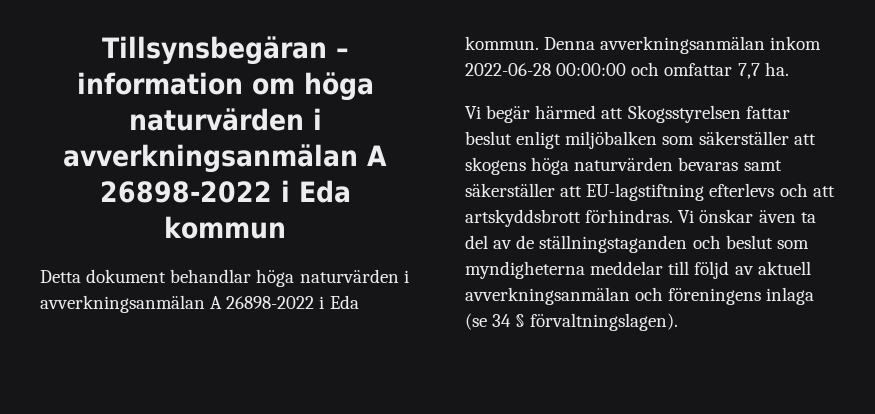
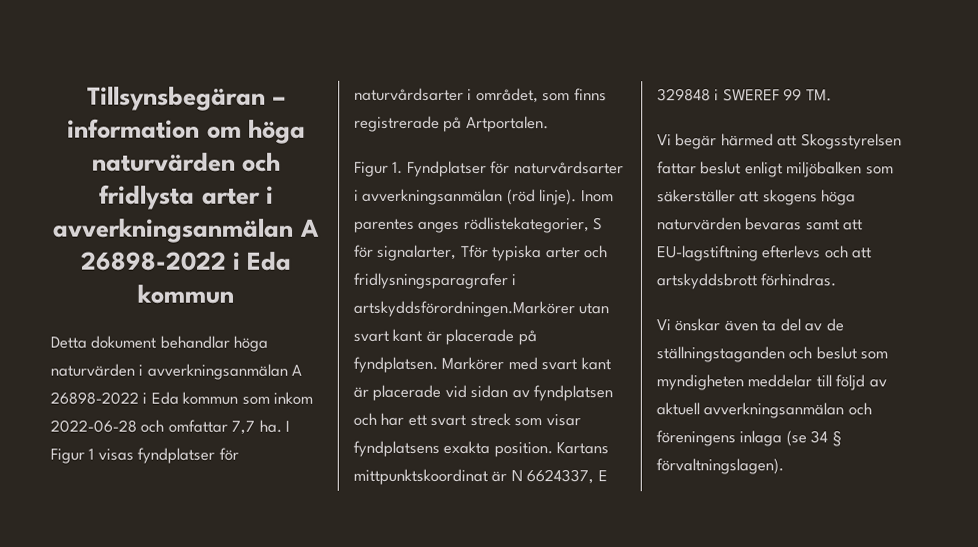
- Tillsynsbegäran – information om höga naturvärden i avverkningsanmälan A 26898-2022 i Eda kommun
+ Tillsynsbegäran – information om höga naturvärden och fridlysta arter i avverkningsanmälan A 26898-2022 i Eda kommun
- Detta dokument behandlar höga naturvärden i avverkningsanmälan A 26898-2022 i Eda kommun. Denna avverkningsanmälan inkom 2022-06-28 00:00:00 och omfattar 7,7 ha.
+ Detta dokument behandlar höga naturvärden i avverkningsanmälan A 26898-2022 i Eda kommun som inkom 2022-06-28 och omfattar 7,7 ha. I Figur 1 visas fyndplatser för naturvårdsarter i området, som finns registrerade på Artportalen.
+ Figur 1. Fyndplatser för naturvårdsarter i avverkningsanmälan (röd linje). Inom parentes anges rödlistekategorier, S för signalarter, Tför typiska arter och fridlysningsparagrafer i artskyddsförordningen.Markörer utan svart kant är placerade på fyndplatsen. Markörer med svart kant är placerade vid sidan av fyndplatsen och har ett svart streck som visar fyndplatsens exakta position. Kartans mittpunktskoordinat är N 6624337, E 329848 i SWEREF 99 TM.
- Vi begär härmed att Skogsstyrelsen fattar beslut enligt miljöbalken som säkerställer att skogens höga naturvärden bevaras samt säkerställer att EU-lagstiftning efterlevs och att artskyddsbrott förhindras. Vi önskar även ta del av de ställningstaganden och beslut som myndigheterna meddelar till följd av aktuell avverkningsanmälan och föreningens inlaga (se 34 § förvaltningslagen).
+ Vi begär härmed att Skogsstyrelsen fattar beslut enligt miljöbalken som säkerställer att skogens höga naturvärden bevaras samt att EU-lagstiftning efterlevs och att artskyddsbrott förhindras.
+ Vi önskar även ta del av de ställningstaganden och beslut som myndigheten meddelar till följd av aktuell avverkningsanmälan och föreningens inlaga (se 34 § förvaltningslagen).

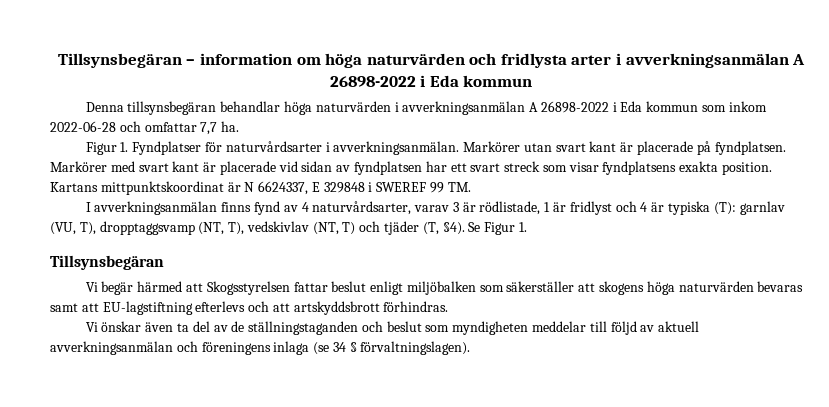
- Detta dokument behandlar höga naturvärden i avverkningsanmälan A 26898-2022 i Eda kommun som inkom 2022-06-28 och omfattar 7,7 ha. I Figur 1 visas fyndplatser för naturvårdsarter i området, som finns registrerade på Artportalen.
+ Denna tillsynsbegäran behandlar höga naturvärden i avverkningsanmälan A 26898-2022 i Eda kommun som inkom 2022-06-28 och omfattar 7,7 ha.
- Figur 1. Fyndplatser för naturvårdsarter i avverkningsanmälan (röd linje). Inom parentes anges rödlistekategorier, S för signalarter, Tför typiska arter och fridlysningsparagrafer i artskyddsförordningen.Markörer utan svart kant är placerade på fyndplatsen.
+ Figur 1. Fyndplatser för naturvårdsarter i avverkningsanmälan. Markörer utan svart kant är placerade på fyndplatsen.
- Markörer med svart kant är placerade vid sidan av fyndplatsen och har ett svart streck som visar fyndplatsens exakta position.
+ Markörer med svart kant är placerade vid sidan av fyndplatsen har ett svart streck som visar fyndplatsens exakta position.
+ I avverkningsanmälan finns fynd av 4 naturvårdsarter, varav 3 är rödlistade, 1 är fridlyst och 4 är typiska (T): garnlav (VU, T), dropptaggsvamp (NT, T), vedskivlav (NT, T) och tjäder (T, §4). Se Figur 1.
+ Tillsynsbegäran

